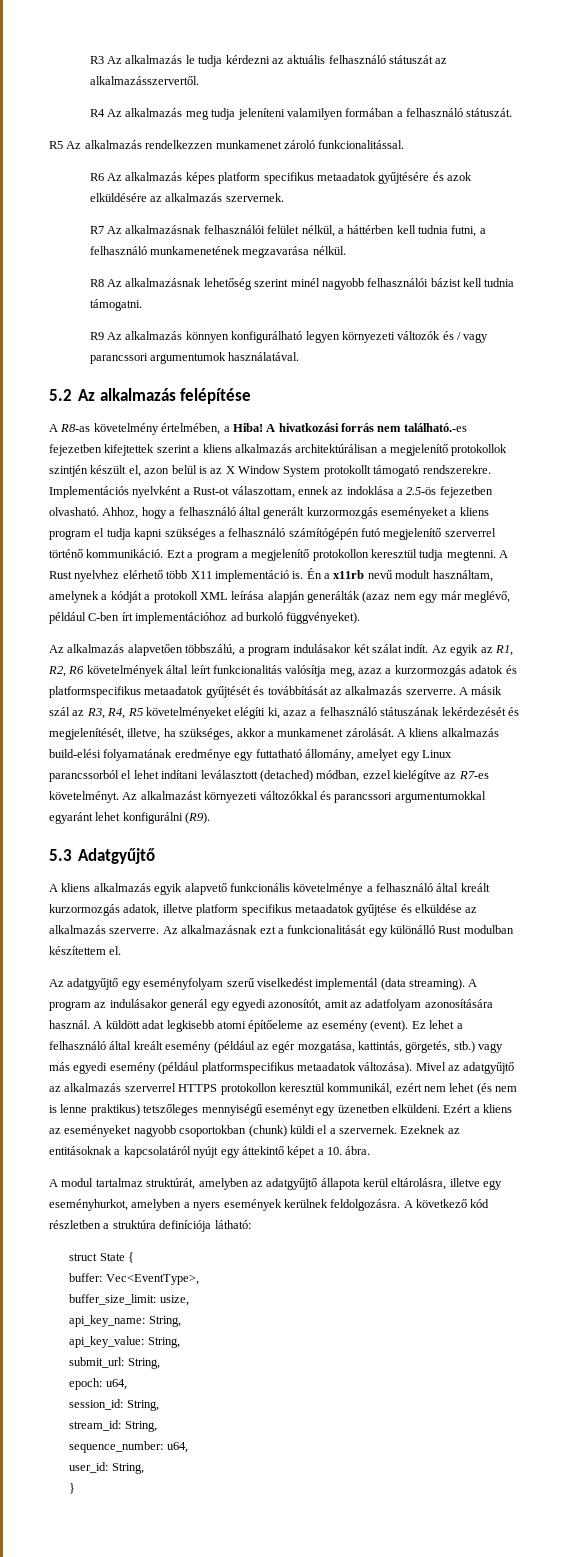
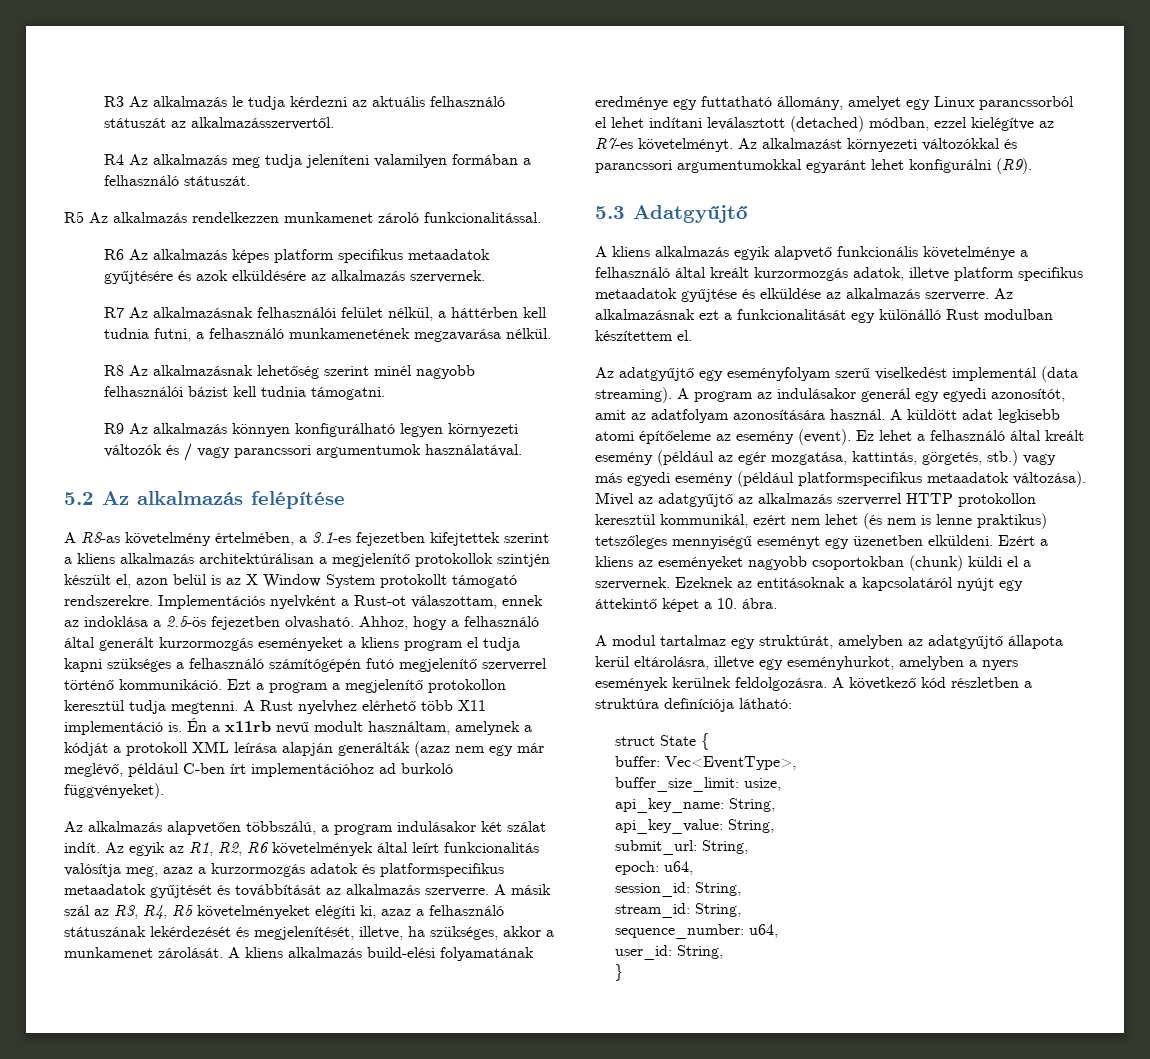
- A R8-as követelmény értelmében, a Hiba! A hivatkozási forrás nem található.-es fejezetben kifejtettek szerint a kliens alkalmazás architektúrálisan a megjelenítő protokollok szintjén készült el, azon belül is az X Window System protokollt támogató rendszerekre.
+ A R8-as követelmény értelmében, a 3.1-es fejezetben kifejtettek szerint a kliens alkalmazás architektúrálisan a megjelenítő protokollok szintjén készült el, azon belül is az X Window System protokollt támogató rendszerekre.
- Mivel az adatgyűjtő az alkalmazás szerverrel HTTPS protokollon keresztül kommunikál, ezért nem lehet (és nem is lenne praktikus) tetszőleges mennyiségű eseményt egy üzenetben elküldeni.
+ Mivel az adatgyűjtő az alkalmazás szerverrel HTTP protokollon keresztül kommunikál, ezért nem lehet (és nem is lenne praktikus) tetszőleges mennyiségű eseményt egy üzenetben elküldeni.
- A modul tartalmaz struktúrát, amelyben az adatgyűjtő állapota kerül eltárolásra, illetve egy eseményhurkot, amelyben a nyers események kerülnek feldolgozásra.
+ A modul tartalmaz egy struktúrát, amelyben az adatgyűjtő állapota kerül eltárolásra, illetve egy eseményhurkot, amelyben a nyers események kerülnek feldolgozásra.

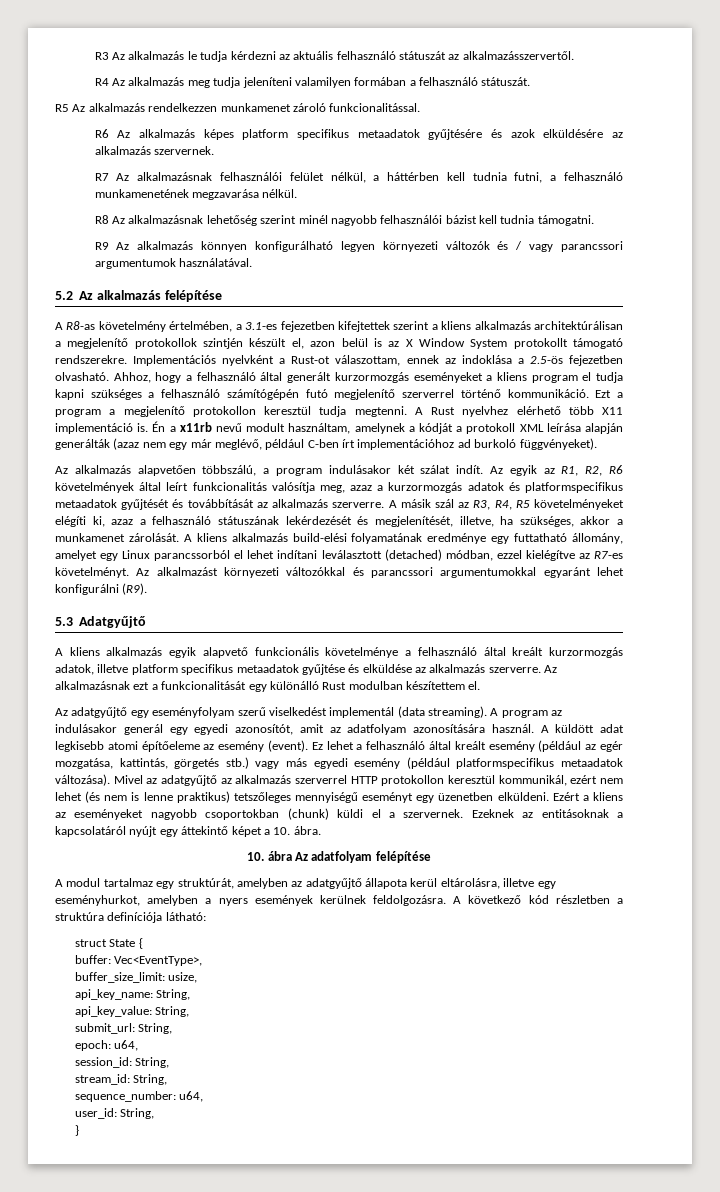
- Ez lehet a felhasználó által kreált esemény (például az egér mozgatása, kattintás, görgetés, stb.) vagy más egyedi esemény (például platformspecifikus metaadatok változása).
+ Ez lehet a felhasználó által kreált esemény (például az egér mozgatása, kattintás, görgetés stb.) vagy más egyedi esemény (például platformspecifikus metaadatok változása).
+ 10. ábra Az adatfolyam felépítése

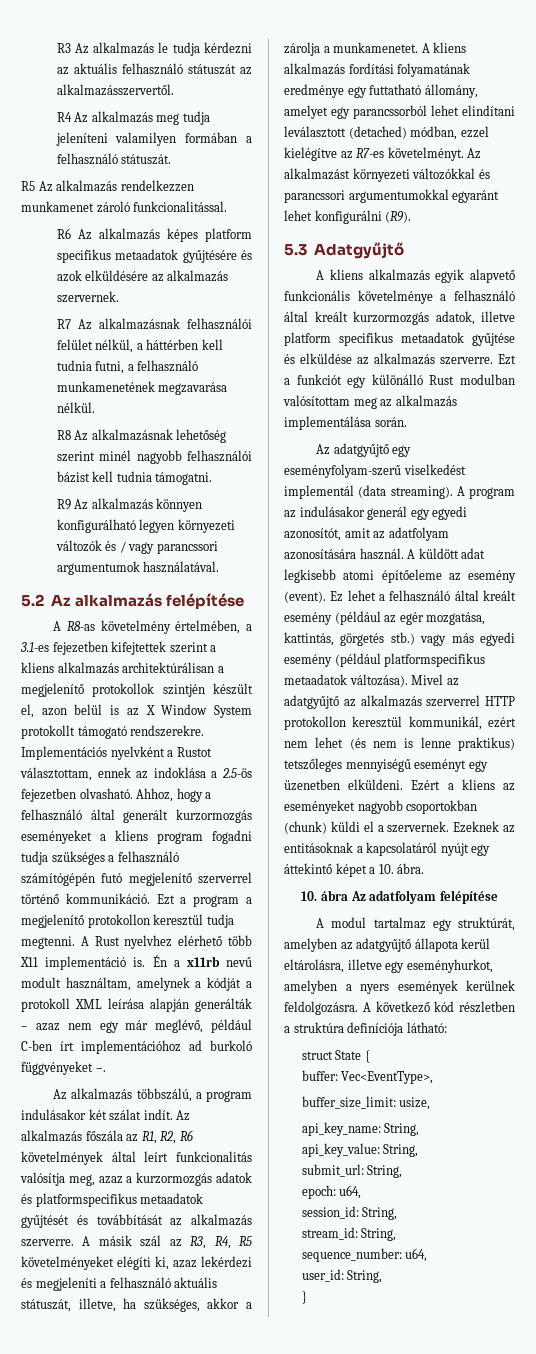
- Implementációs nyelvként a Rust-ot válaszottam, ennek az indoklása a 2.5-ös fejezetben olvasható.
+ Implementációs nyelvként a Rustot választottam, ennek az indoklása a 2.5-ös fejezetben olvasható.
- Ahhoz, hogy a felhasználó által generált kurzormozgás eseményeket a kliens program el tudja kapni szükséges a felhasználó számítógépén futó megjelenítő szerverrel történő kommunikáció.
+ Ahhoz, hogy a felhasználó által generált kurzormozgás eseményeket a kliens program fogadni tudja szükséges a felhasználó számítógépén futó megjelenítő szerverrel történő kommunikáció.
- Én a x11rb nevű modult használtam, amelynek a kódját a protokoll XML leírása alapján generálták (azaz nem egy már meglévő, például C-ben írt implementációhoz ad burkoló függvényeket).
- Az alkalmazás alapvetően többszálú, a program indulásakor két szálat indít.
+ Én a x11rb nevű modult használtam, amelynek a kódját a protokoll XML leírása alapján generálták – azaz nem egy már meglévő, például C-ben írt implementációhoz ad burkoló függvényeket –.
+ Az alkalmazás többszálú, a program indulásakor két szálat indít.
- Az egyik az R1, R2, R6 követelmények által leírt funkcionalitás valósítja meg, azaz a kurzormozgás adatok és platformspecifikus metaadatok gyűjtését és továbbítását az alkalmazás szerverre.
+ Az alkalmazás főszála az R1, R2, R6 követelmények által leírt funkcionalitás valósítja meg, azaz a kurzormozgás adatok és platformspecifikus metaadatok gyűjtését és továbbítását az alkalmazás szerverre.
- A másik szál az R3, R4, R5 követelményeket elégíti ki, azaz a felhasználó státuszának lekérdezését és megjelenítését, illetve, ha szükséges, akkor a munkamenet zárolását. A kliens alkalmazás build-elési folyamatának eredménye egy futtatható állomány, amelyet egy Linux parancssorból el lehet indítani leválasztott (detached) módban, ezzel kielégítve az R7-es követelményt.
+ A másik szál az R3, R4, R5 követelményeket elégíti ki, azaz lekérdezi és megjeleníti a felhasználó aktuális státuszát, illetve, ha szükséges, akkor a zárolja a munkamenetet. A kliens alkalmazás fordítási folyamatának eredménye egy futtatható állomány, amelyet egy parancssorból lehet elindítani leválasztott (detached) módban, ezzel kielégítve az R7-es követelményt.
- Az alkalmazásnak ezt a funkcionalitását egy különálló Rust modulban készítettem el.
+ Ezt a funkciót egy különálló Rust modulban valósítottam meg az alkalmazás implementálása során.
- Az adatgyűjtő egy eseményfolyam szerű viselkedést implementál (data streaming).
+ Az adatgyűjtő egy eseményfolyam-szerű viselkedést implementál (data streaming).

